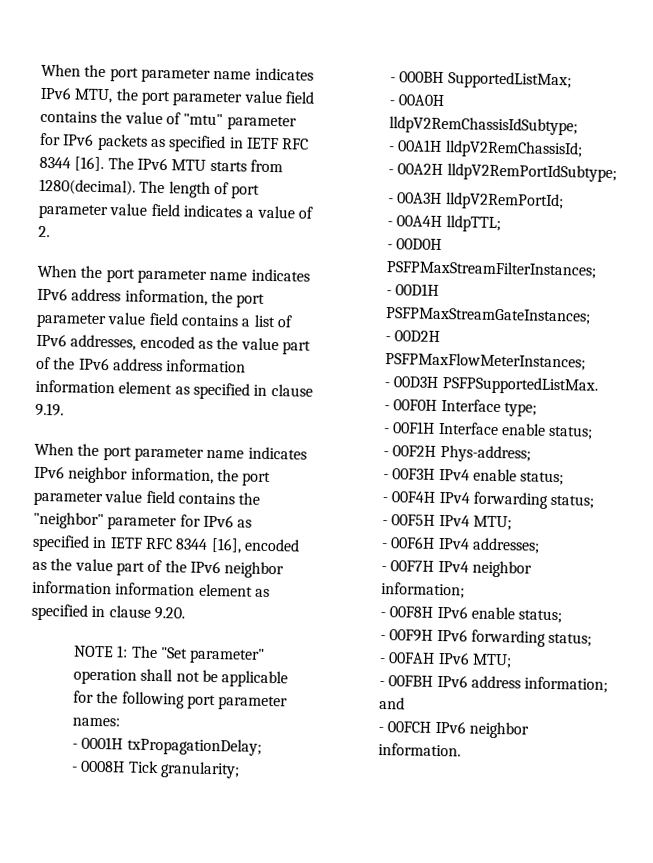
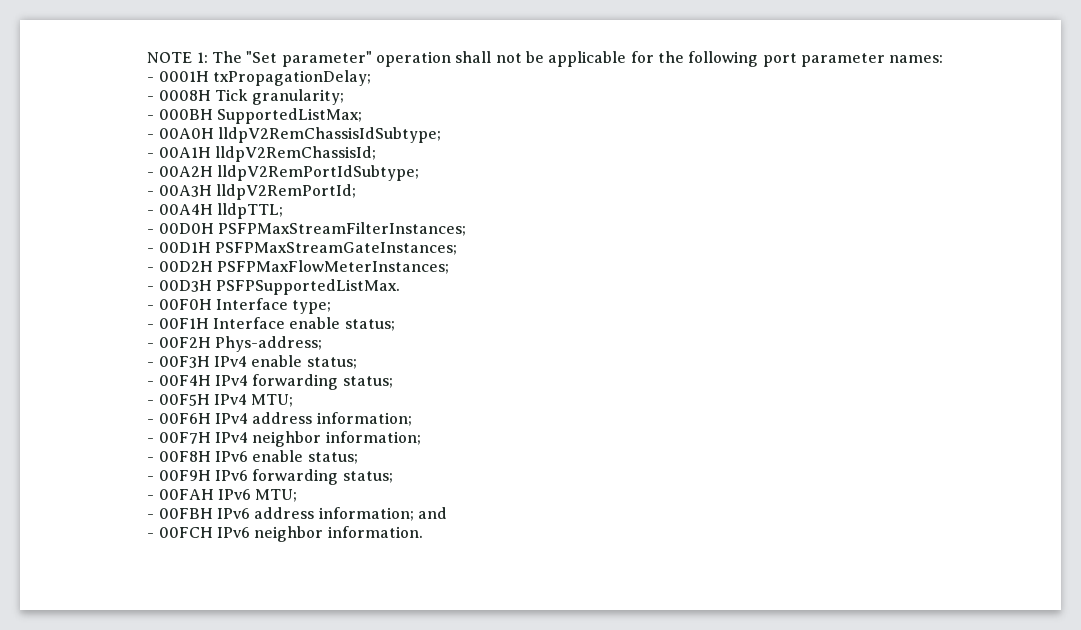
- When the port parameter name indicates IPv6 MTU, the port parameter value field contains the value of "mtu" parameter for IPv6 packets as specified in IETF RFC 8344 [16]. The IPv6 MTU starts from 1280(decimal). The length of port parameter value field indicates a value of 2.
- When the port parameter name indicates IPv6 address information, the port parameter value field contains a list of IPv6 addresses, encoded as the value part of the IPv6 address information information element as specified in clause 9.19.
- When the port parameter name indicates IPv6 neighbor information, the port parameter value field contains the "neighbor" parameter for IPv6 as specified in IETF RFC 8344 [16], encoded as the value part of the IPv6 neighbor information information element as specified in clause 9.20.
- - 00F6H IPv4 addresses;
+ - 00F6H IPv4 address information;

